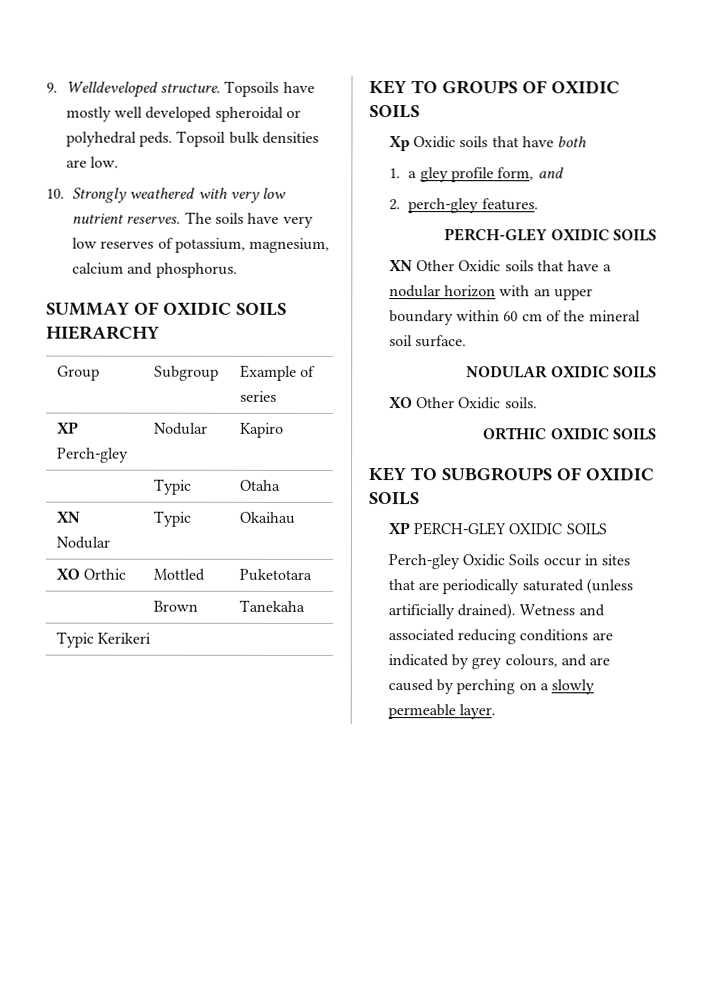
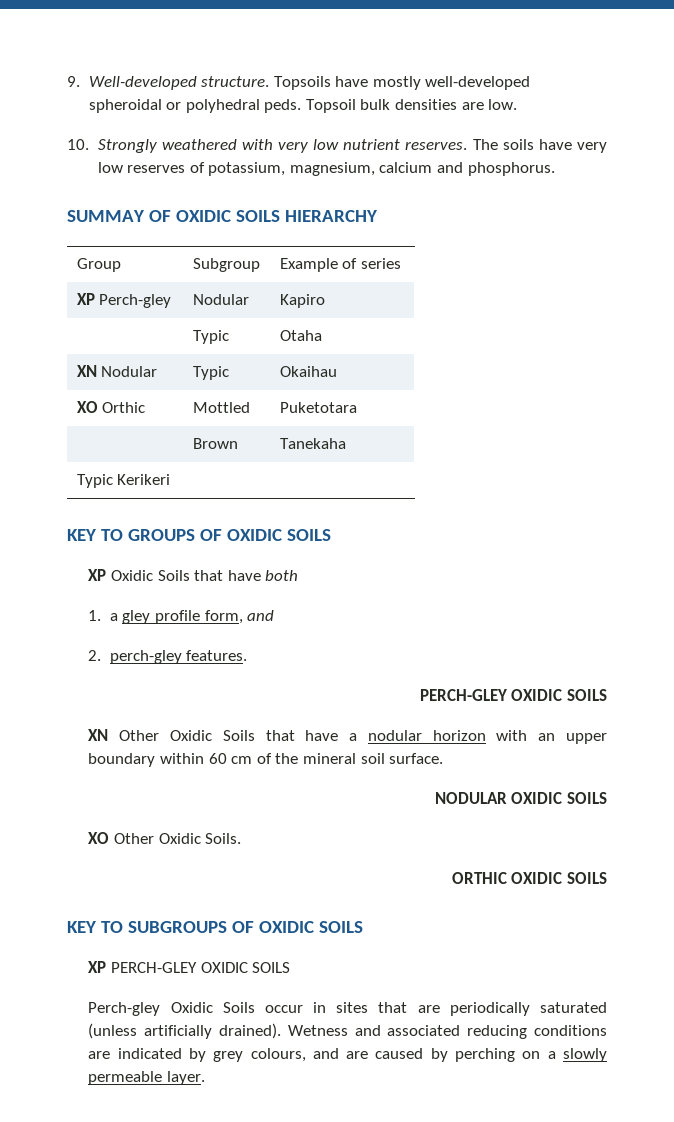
- 9. Welldeveloped structure.
+ 9. Well-developed structure.
- Topsoils have mostly well developed spheroidal or polyhedral peds.
+ Topsoils have mostly well-developed spheroidal or polyhedral peds.
- Xp Oxidic soils that have both
+ XP Oxidic Soils that have both
- XN Other Oxidic soils that have a nodular horizon with an upper boundary within 60 cm of the mineral soil surface.
+ XN Other Oxidic Soils that have a nodular horizon with an upper boundary within 60 cm of the mineral soil surface.
- XO Other Oxidic soils.
+ XO Other Oxidic Soils.

